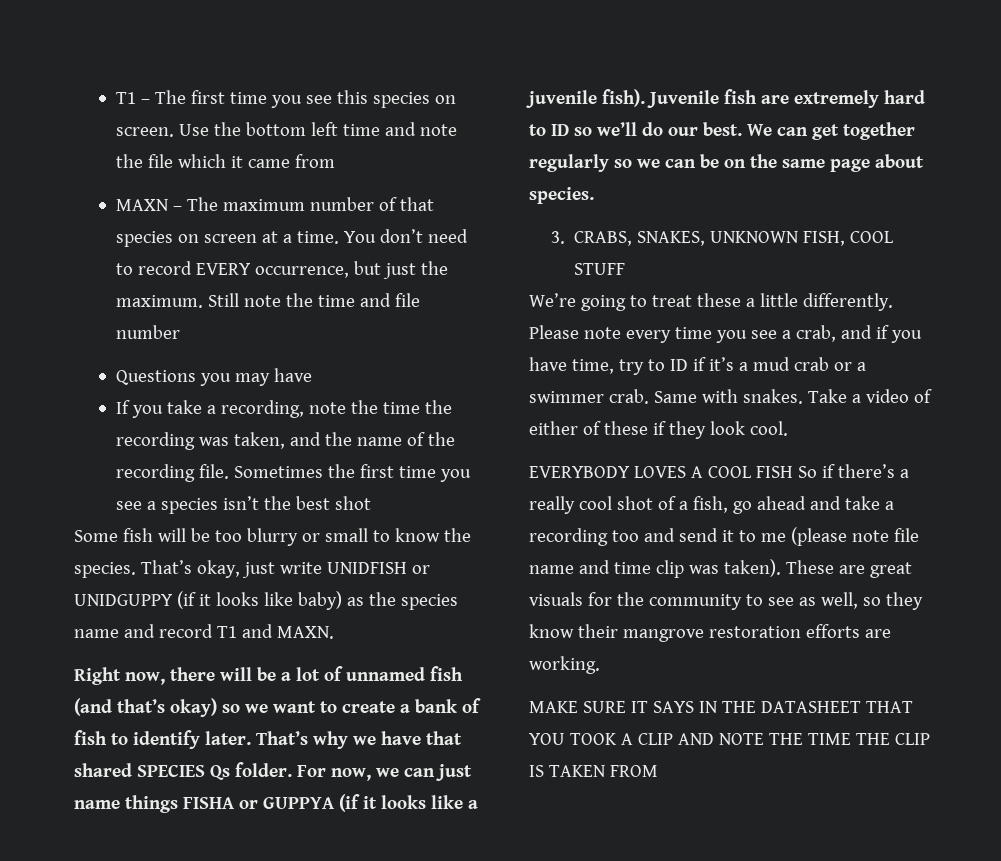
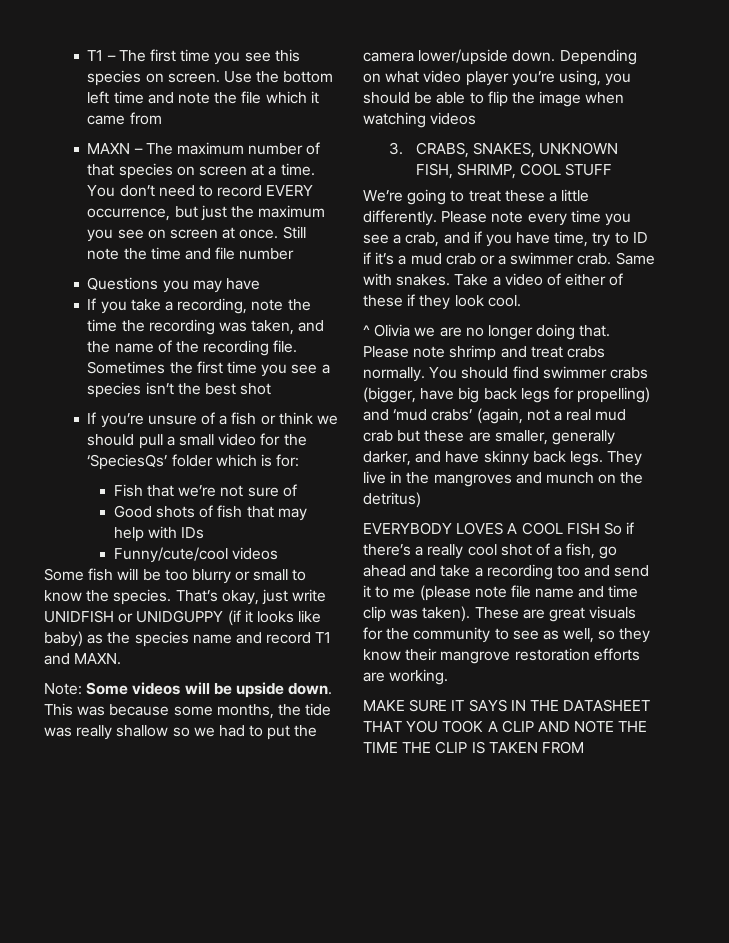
- You don’t need to record EVERY occurrence, but just the maximum.
+ You don’t need to record EVERY occurrence, but just the maximum you see on screen at once.
+ If you’re unsure of a fish or think we should pull a small video for the ‘SpeciesQs’ folder which is for:
+ Fish that we’re not sure of
+ Good shots of fish that may help with IDs
+ Funny/cute/cool videos
- Right now, there will be a lot of unnamed fish (and that’s okay) so we want to create a bank of fish to identify later. That’s why we have that shared SPECIES Qs folder. For now, we can just name things FISHA or GUPPYA (if it looks like a juvenile fish). Juvenile fish are extremely hard to ID so we’ll do our best. We can get together regularly so we can be on the same page about species.
+ Note: Some videos will be upside down. This was because some months, the tide was really shallow so we had to put the camera lower/upside down. Depending on what video player you’re using, you should be able to flip the image when watching videos
- 3. CRABS, SNAKES, UNKNOWN FISH, COOL STUFF
+ 3. CRABS, SNAKES, UNKNOWN FISH, SHRIMP, COOL STUFF
+ ^ Olivia we are no longer doing that. Please note shrimp and treat crabs normally. You should find swimmer crabs (bigger, have big back legs for propelling) and ‘mud crabs’ (again, not a real mud crab but these are smaller, generally darker, and have skinny back legs. They live in the mangroves and munch on the detritus)

